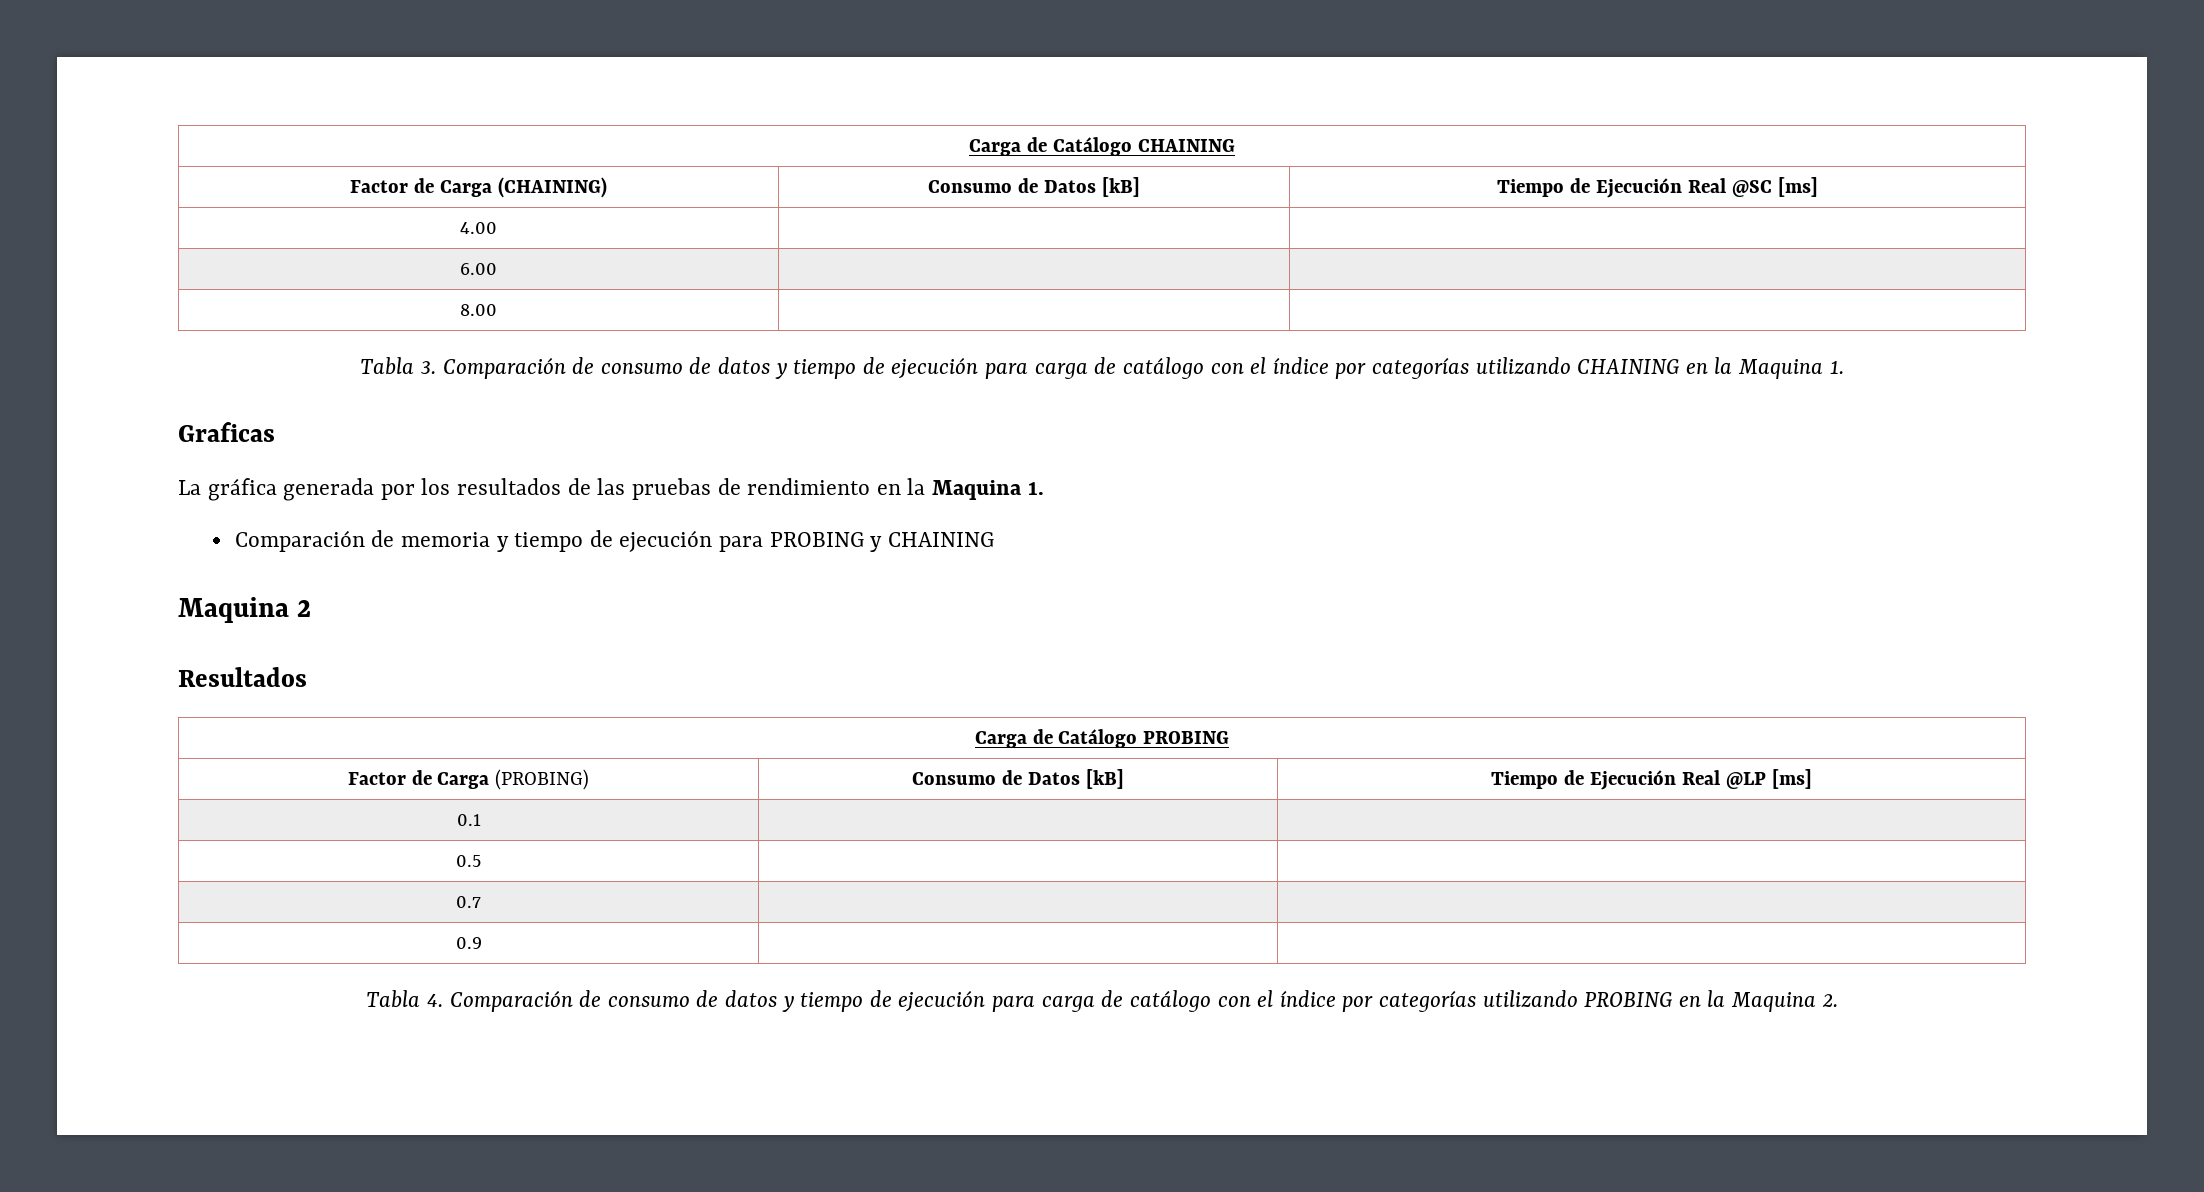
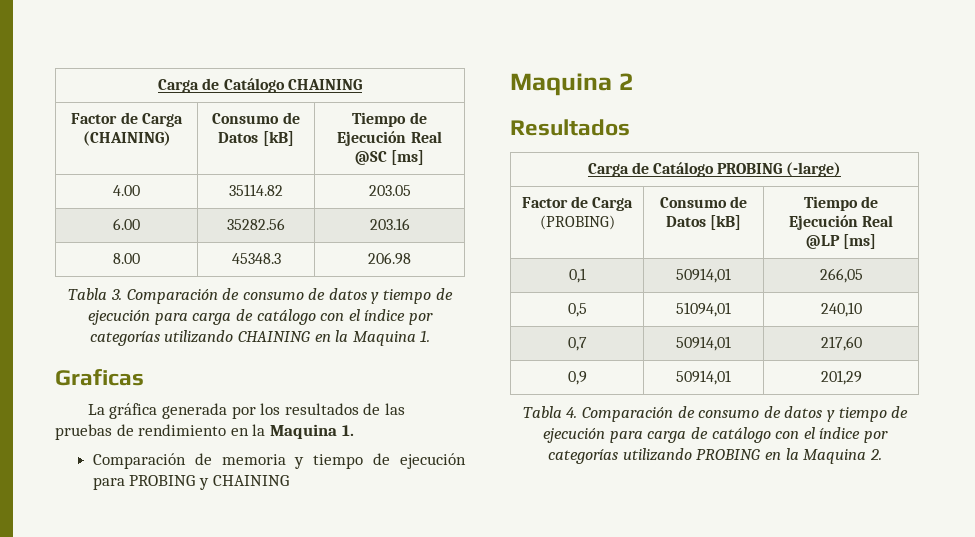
- 4.00 | |
+ 4.00 | 35114.82 | 203.05
- 6.00 | |
+ 6.00 | 35282.56 | 203.16
- 8.00 | |
+ 8.00 | 45348.3 | 206.98
- Carga de Catálogo PROBING
+ Carga de Catálogo PROBING (-large)
- 0.1 | |
- 0.5 | |
- 0.7 | |
- 0.9 | |
+ 0,1 | 50914,01 | 266,05
+ 0,5 | 51094,01 | 240,10
+ 0,7 | 50914,01 | 217,60
+ 0,9 | 50914,01 | 201,29

